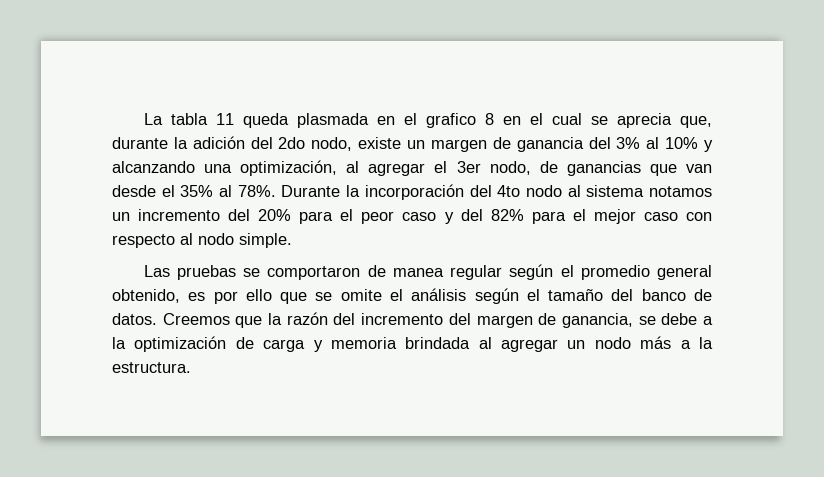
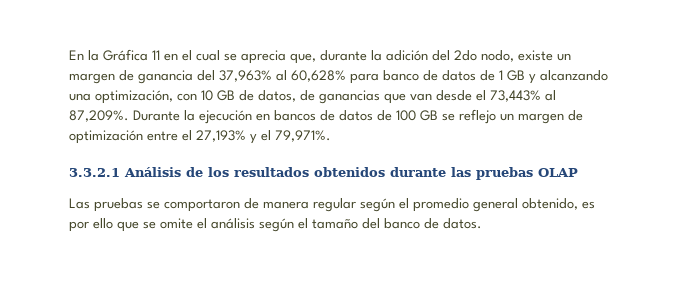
- La tabla 11 queda plasmada en el grafico 8 en el cual se aprecia que, durante la adición del 2do nodo, existe un margen de ganancia del 3% al 10% y alcanzando una optimización, al agregar el 3er nodo, de ganancias que van desde el 35% al 78%. Durante la incorporación del 4to nodo al sistema notamos un incremento del 20% para el peor caso y del 82% para el mejor caso con respecto al nodo simple.
+ En la Gráfica 11 en el cual se aprecia que, durante la adición del 2do nodo, existe un margen de ganancia del 37,963% al 60,628% para banco de datos de 1 GB y alcanzando una optimización, con 10 GB de datos, de ganancias que van desde el 73,443% al 87,209%. Durante la ejecución en bancos de datos de 100 GB se reflejo un margen de optimización entre el 27,193% y el 79,971%.
+ 3.3.2.1 Análisis de los resultados obtenidos durante las pruebas OLAP
- Las pruebas se comportaron de manea regular según el promedio general obtenido, es por ello que se omite el análisis según el tamaño del banco de datos. Creemos que la razón del incremento del margen de ganancia, se debe a la optimización de carga y memoria brindada al agregar un nodo más a la estructura.
+ Las pruebas se comportaron de manera regular según el promedio general obtenido, es por ello que se omite el análisis según el tamaño del banco de datos.

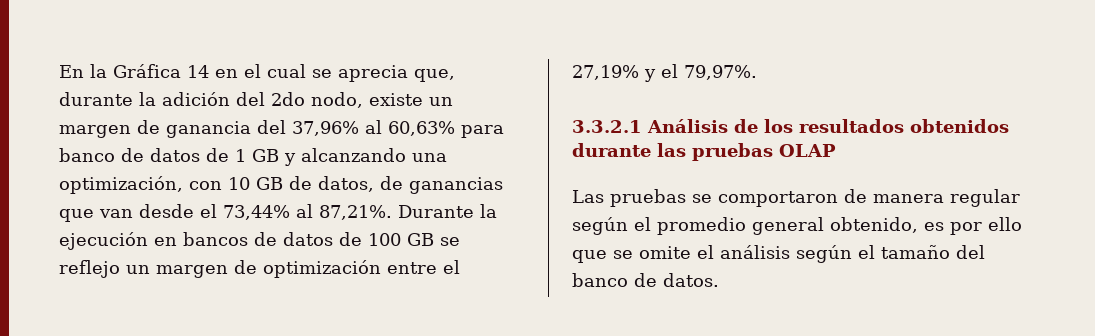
- En la Gráfica 11 en el cual se aprecia que, durante la adición del 2do nodo, existe un margen de ganancia del 37,963% al 60,628% para banco de datos de 1 GB y alcanzando una optimización, con 10 GB de datos, de ganancias que van desde el 73,443% al 87,209%.
+ En la Gráfica 14 en el cual se aprecia que, durante la adición del 2do nodo, existe un margen de ganancia del 37,96% al 60,63% para banco de datos de 1 GB y alcanzando una optimización, con 10 GB de datos, de ganancias que van desde el 73,44% al 87,21%.
- Durante la ejecución en bancos de datos de 100 GB se reflejo un margen de optimización entre el 27,193% y el 79,971%.
+ Durante la ejecución en bancos de datos de 100 GB se reflejo un margen de optimización entre el 27,19% y el 79,97%.

